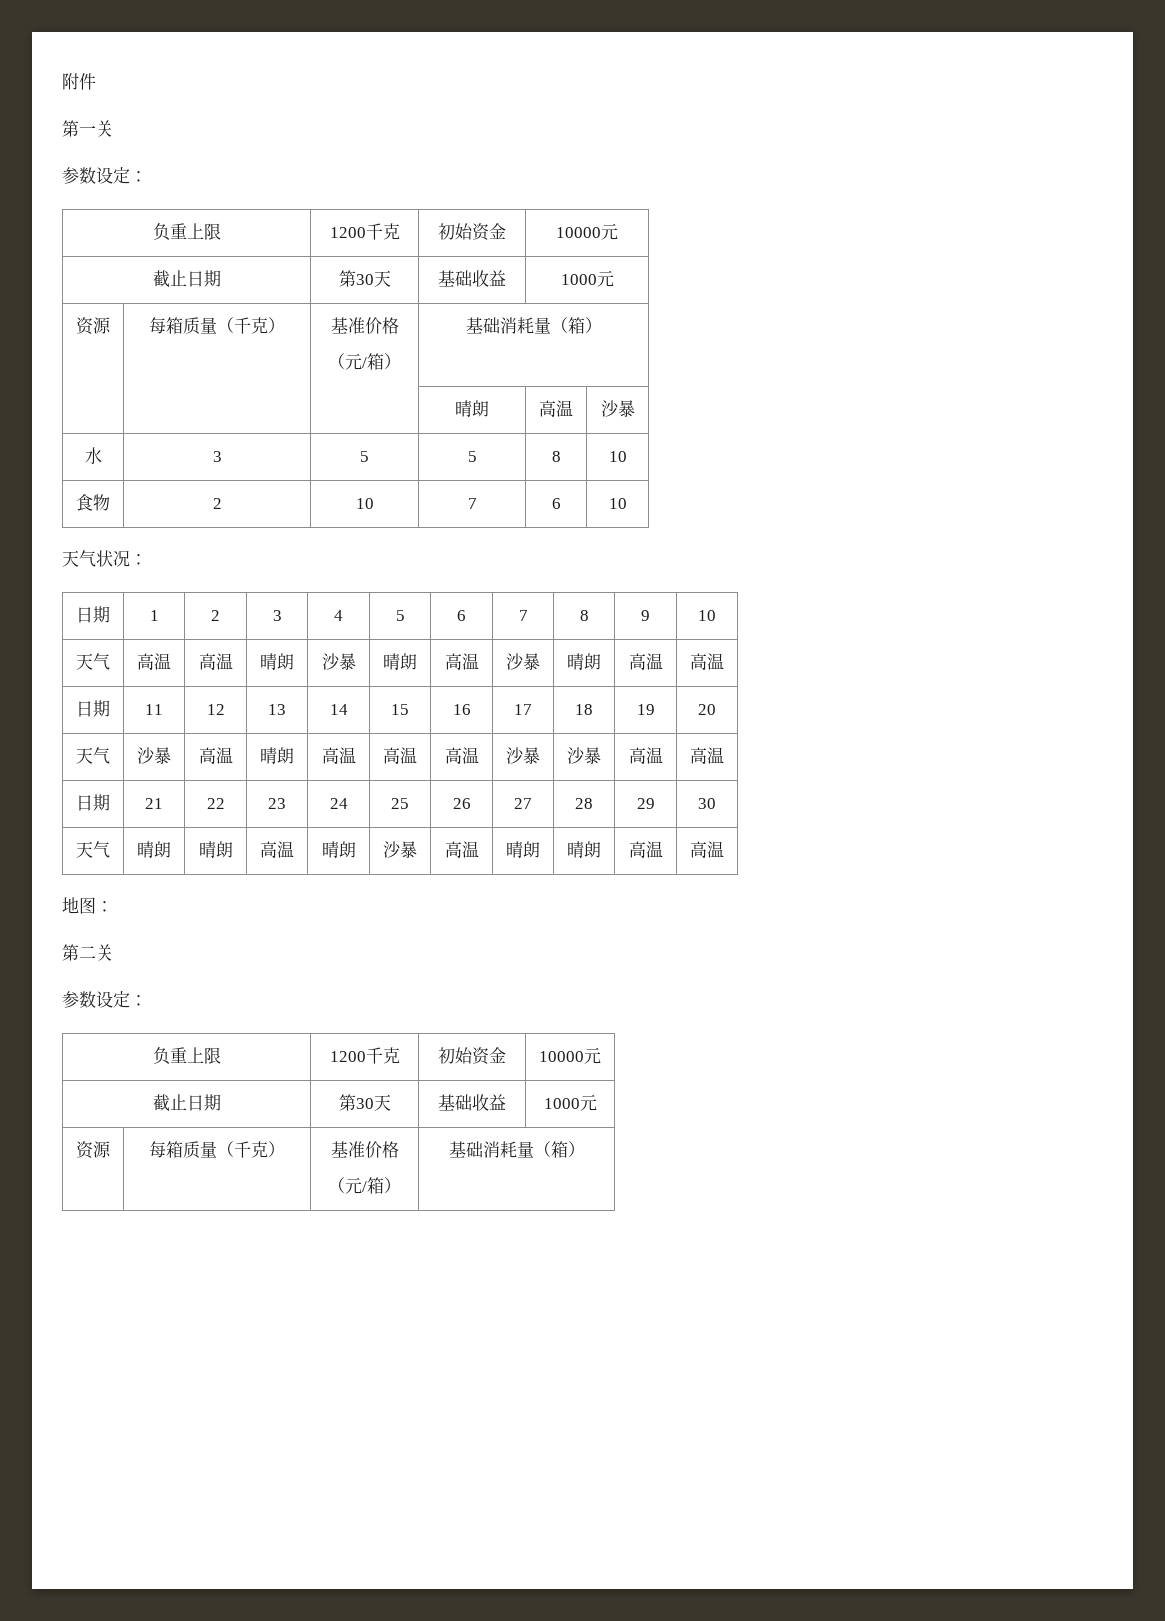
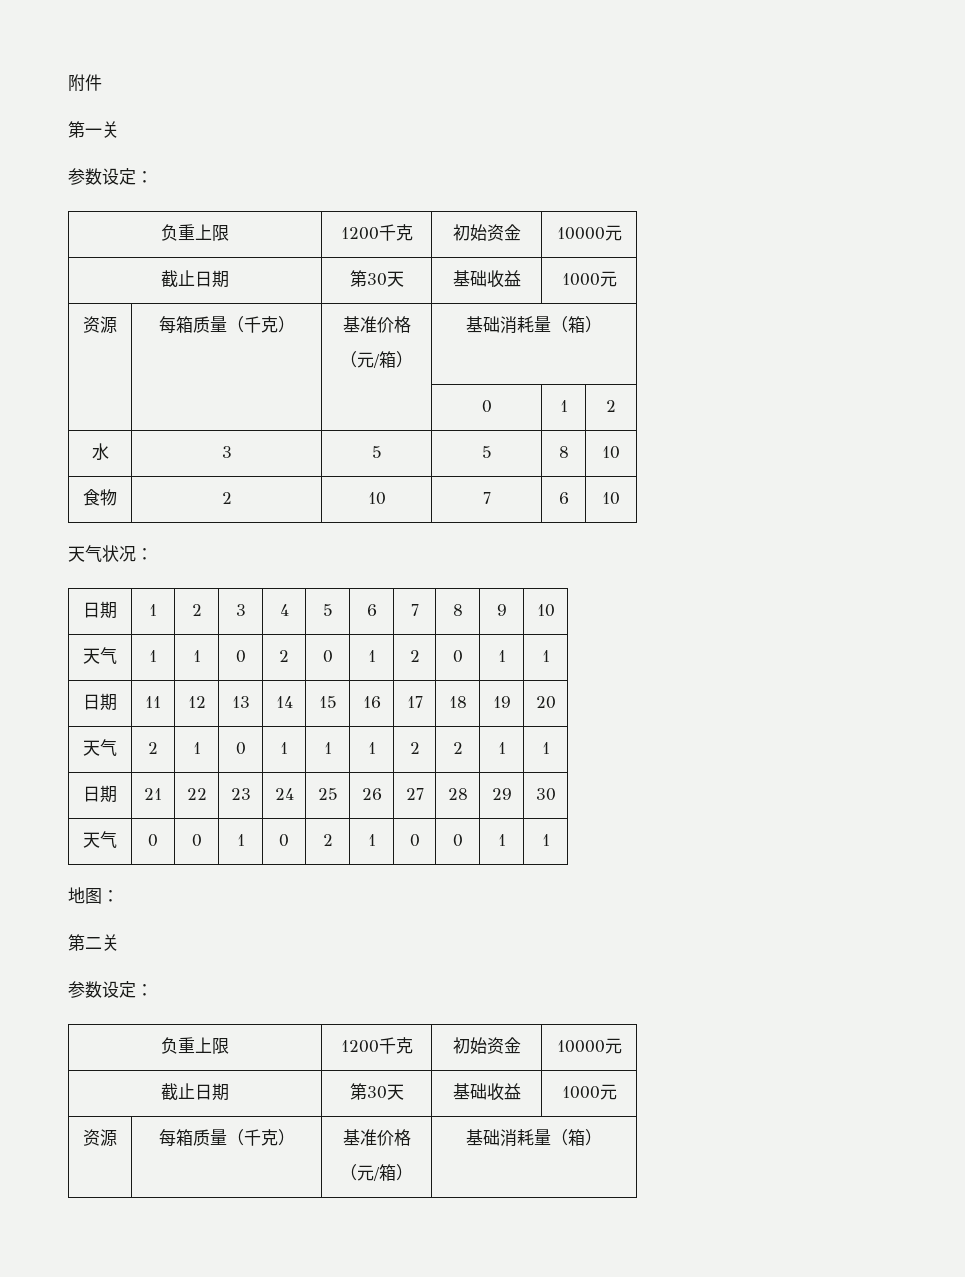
- | | | 晴朗 | 高温 | 沙暴
+ | | | 0 | 1 | 2
- 天气 | 高温 | 高温 | 晴朗 | 沙暴 | 晴朗 | 高温 | 沙暴 | 晴朗 | 高温 | 高温
+ 天气 | 1 | 1 | 0 | 2 | 0 | 1 | 2 | 0 | 1 | 1
- 天气 | 沙暴 | 高温 | 晴朗 | 高温 | 高温 | 高温 | 沙暴 | 沙暴 | 高温 | 高温
+ 天气 | 2 | 1 | 0 | 1 | 1 | 1 | 2 | 2 | 1 | 1
- 天气 | 晴朗 | 晴朗 | 高温 | 晴朗 | 沙暴 | 高温 | 晴朗 | 晴朗 | 高温 | 高温
+ 天气 | 0 | 0 | 1 | 0 | 2 | 1 | 0 | 0 | 1 | 1

